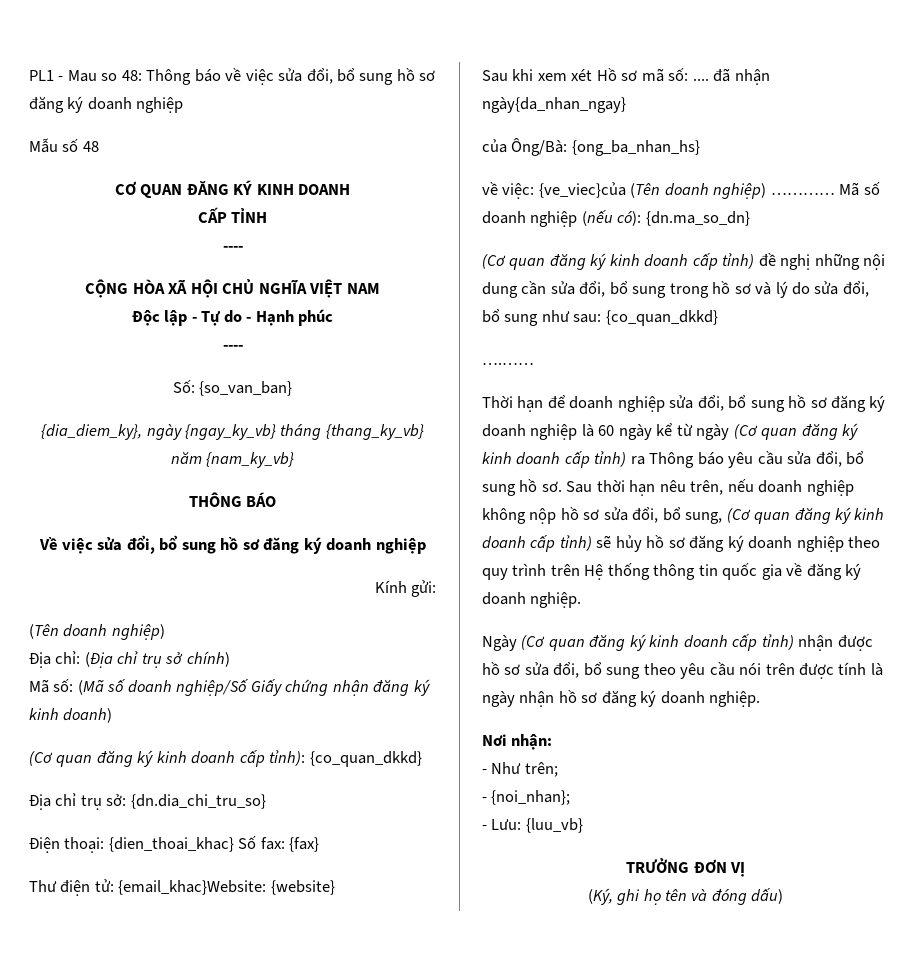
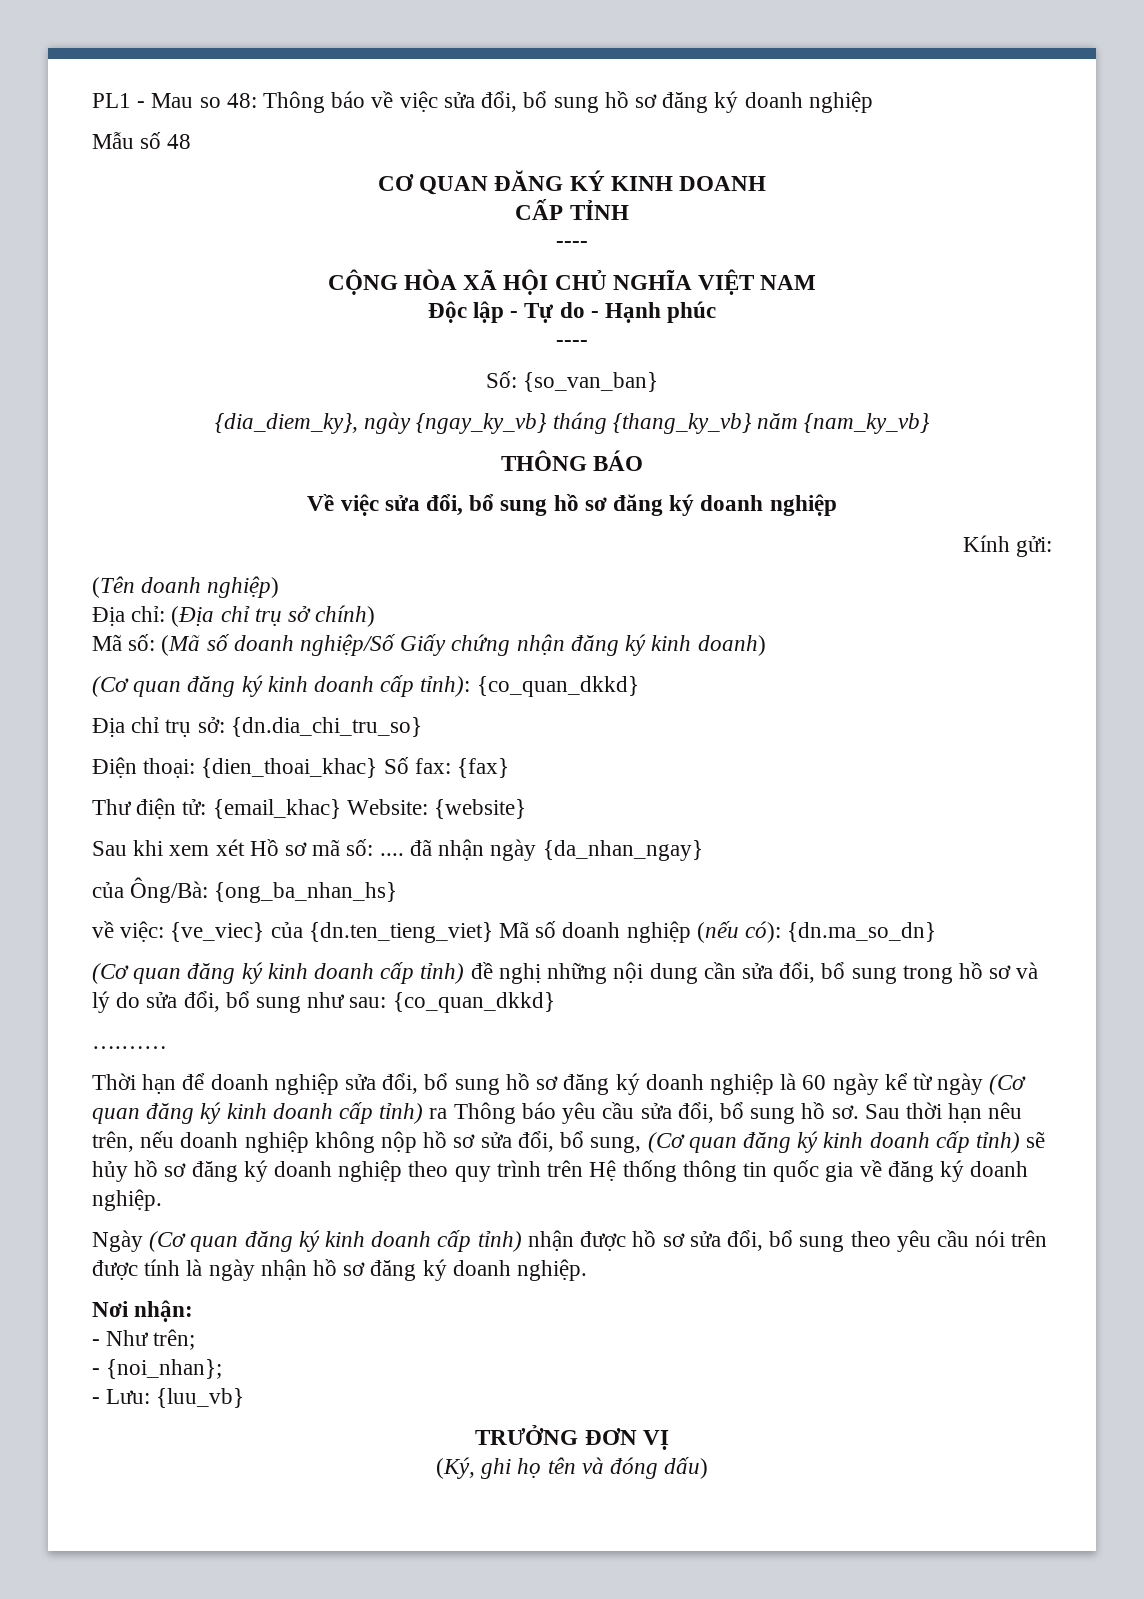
- Thư điện tử: {email_khac}Website: {website}
+ Thư điện tử: {email_khac} Website: {website}
- Sau khi xem xét Hồ sơ mã số: .... đã nhận ngày{da_nhan_ngay}
+ Sau khi xem xét Hồ sơ mã số: .... đã nhận ngày {da_nhan_ngay}
- về việc: {ve_viec}của (Tên doanh nghiệp) ………… Mã số doanh nghiệp (nếu có): {dn.ma_so_dn}
+ về việc: {ve_viec} của {dn.ten_tieng_viet} Mã số doanh nghiệp (nếu có): {dn.ma_so_dn}

